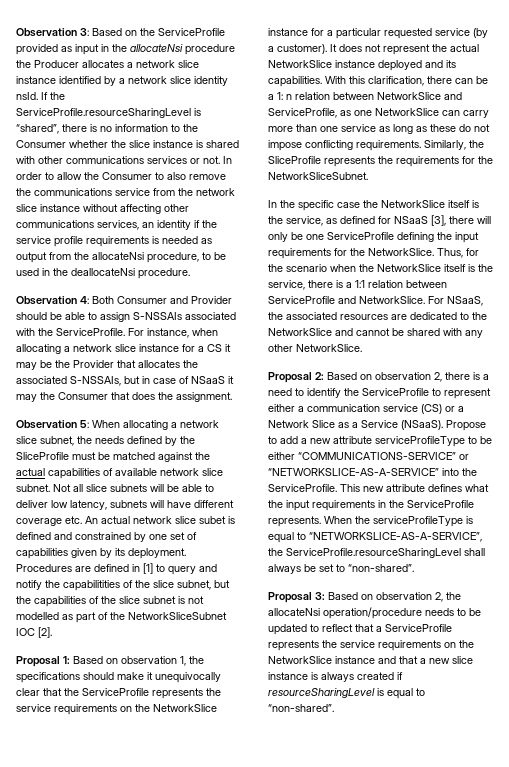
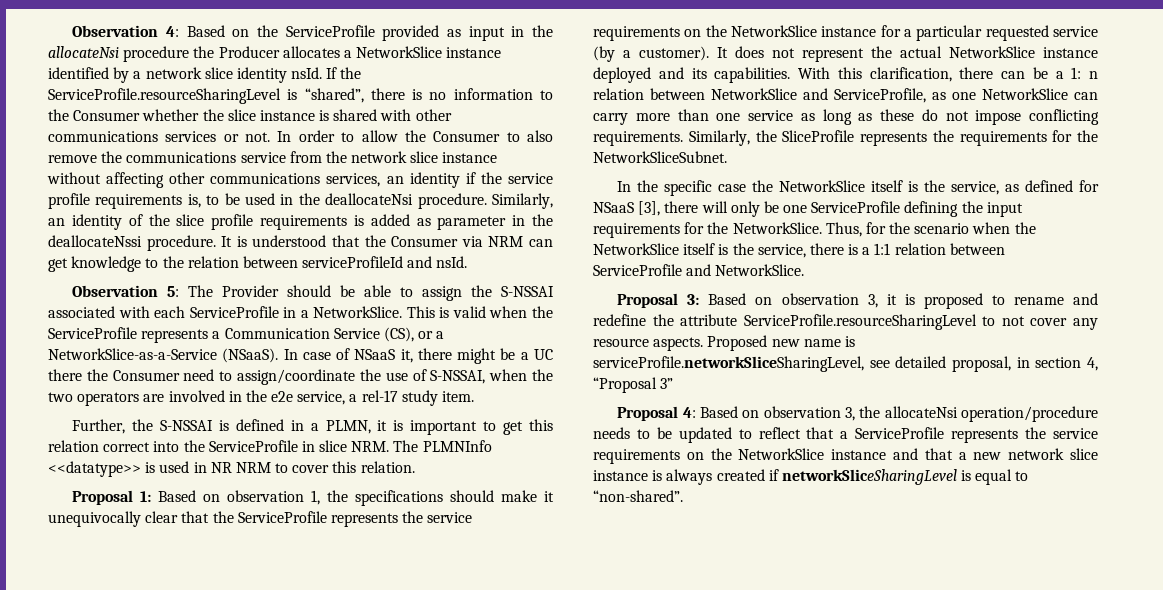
- Observation 3: Based on the ServiceProfile provided as input in the allocateNsi procedure the Producer allocates a network slice instance identified by a network slice identity nsId.
+ Observation 4: Based on the ServiceProfile provided as input in the allocateNsi procedure the Producer allocates a NetworkSlice instance identified by a network slice identity nsId.
- In order to allow the Consumer to also remove the communications service from the network slice instance without affecting other communications services, an identity if the service profile requirements is needed as output from the allocateNsi procedure, to be used in the deallocateNsi procedure.
- Observation 4: Both Consumer and Provider should be able to assign S-NSSAIs associated with the ServiceProfile. For instance, when allocating a network slice instance for a CS it may be the Provider that allocates the associated S-NSSAIs, but in case of NSaaS it may the Consumer that does the assignment.
- Observation 5: When allocating a network slice subnet, the needs defined by the SliceProfile must be matched against the actual capabilities of available network slice subnet. Not all slice subnets will be able to deliver low latency, subnets will have different coverage etc. An actual network slice subet is defined and constrained by one set of capabilities given by its deployment. Procedures are defined in [1] to query and notify the capabilitities of the slice subnet, but the capabilities of the slice subnet is not modelled as part of the NetworkSliceSubnet IOC [2].
+ In order to allow the Consumer to also remove the communications service from the network slice instance without affecting other communications services, an identity if the service profile requirements is, to be used in the deallocateNsi procedure. Similarly, an identity of the slice profile requirements is added as parameter in the deallocateNssi procedure. It is understood that the Consumer via NRM can get knowledge to the relation between serviceProfileId and nsId.
+ Observation 5: The Provider should be able to assign the S-NSSAI associated with each ServiceProfile in a NetworkSlice. This is valid when the ServiceProfile represents a Communication Service (CS), or a NetworkSlice-as-a-Service (NSaaS). In case of NSaaS it, there might be a UC there the Consumer need to assign/coordinate the use of S-NSSAI, when the two operators are involved in the e2e service, a rel-17 study item.
+ Further, the S-NSSAI is defined in a PLMN, it is important to get this relation correct into the ServiceProfile in slice NRM. The PLMNInfo <<datatype>> is used in NR NRM to cover this relation.
- For NSaaS, the associated resources are dedicated to the NetworkSlice and cannot be shared with any other NetworkSlice.
- Proposal 2: Based on observation 2, there is a need to identify the ServiceProfile to represent either a communication service (CS) or a Network Slice as a Service (NSaaS). Propose to add a new attribute serviceProfileType to be either “COMMUNICATIONS-SERVICE” or “NETWORKSLICE-AS-A-SERVICE” into the ServiceProfile. This new attribute defines what the input requirements in the ServiceProfile represents. When the serviceProfileType is equal to “NETWORKSLICE-AS-A-SERVICE”, the ServiceProfile.resourceSharingLevel shall always be set to “non-shared”.
- Proposal 3: Based on observation 2, the allocateNsi operation/procedure needs to be updated to reflect that a ServiceProfile represents the service requirements on the NetworkSlice instance and that a new slice instance is always created if resourceSharingLevel is equal to “non-shared”.
+ Proposal 3: Based on observation 3, it is proposed to rename and redefine the attribute ServiceProfile.resourceSharingLevel to not cover any resource aspects. Proposed new name is serviceProfile.networkSliceSharingLevel, see detailed proposal, in section 4, “Proposal 3”
+ Proposal 4: Based on observation 3, the allocateNsi operation/procedure needs to be updated to reflect that a ServiceProfile represents the service requirements on the NetworkSlice instance and that a new network slice instance is always created if networkSliceSharingLevel is equal to “non-shared”.

